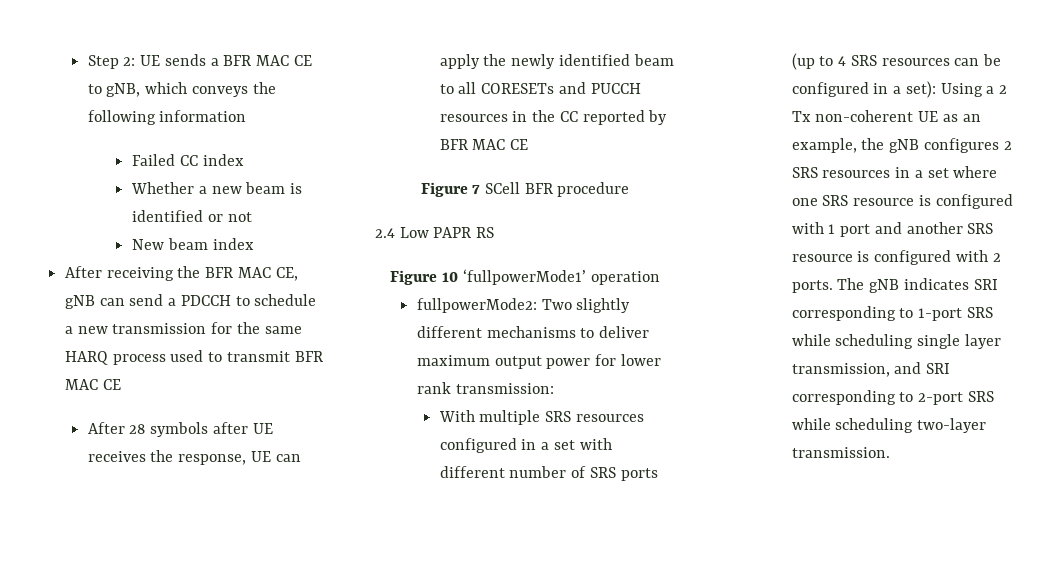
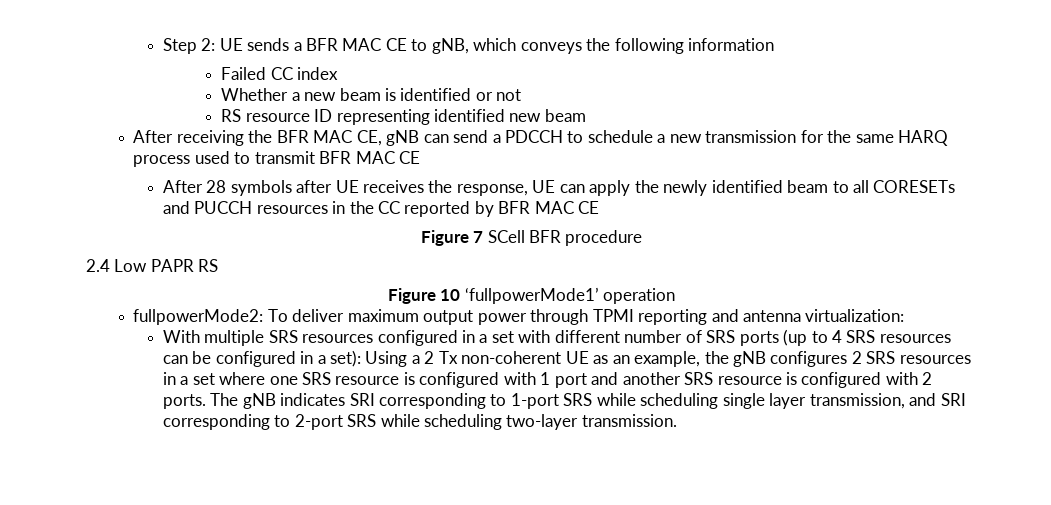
- New beam index
+ RS resource ID representing identified new beam
- fullpowerMode2: Two slightly different mechanisms to deliver maximum output power for lower rank transmission:
+ fullpowerMode2: To deliver maximum output power through TPMI reporting and antenna virtualization:

